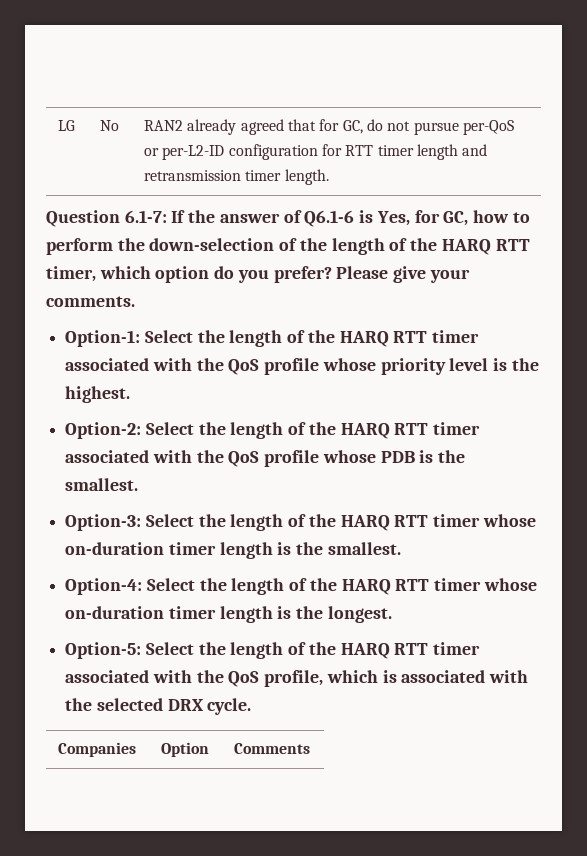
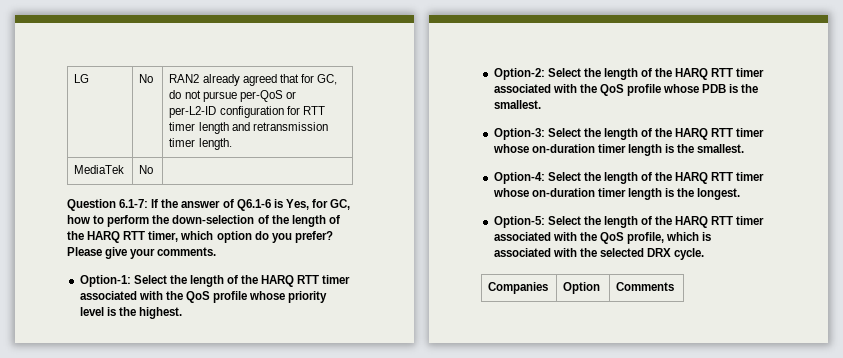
+ MediaTek | No |

